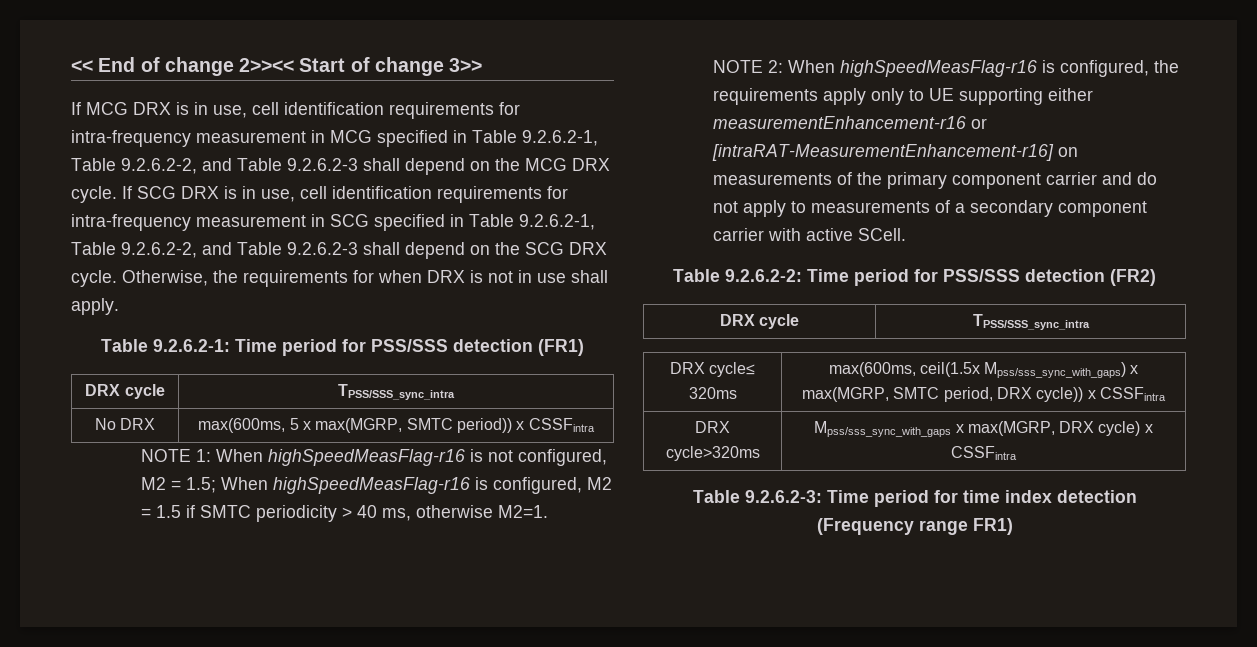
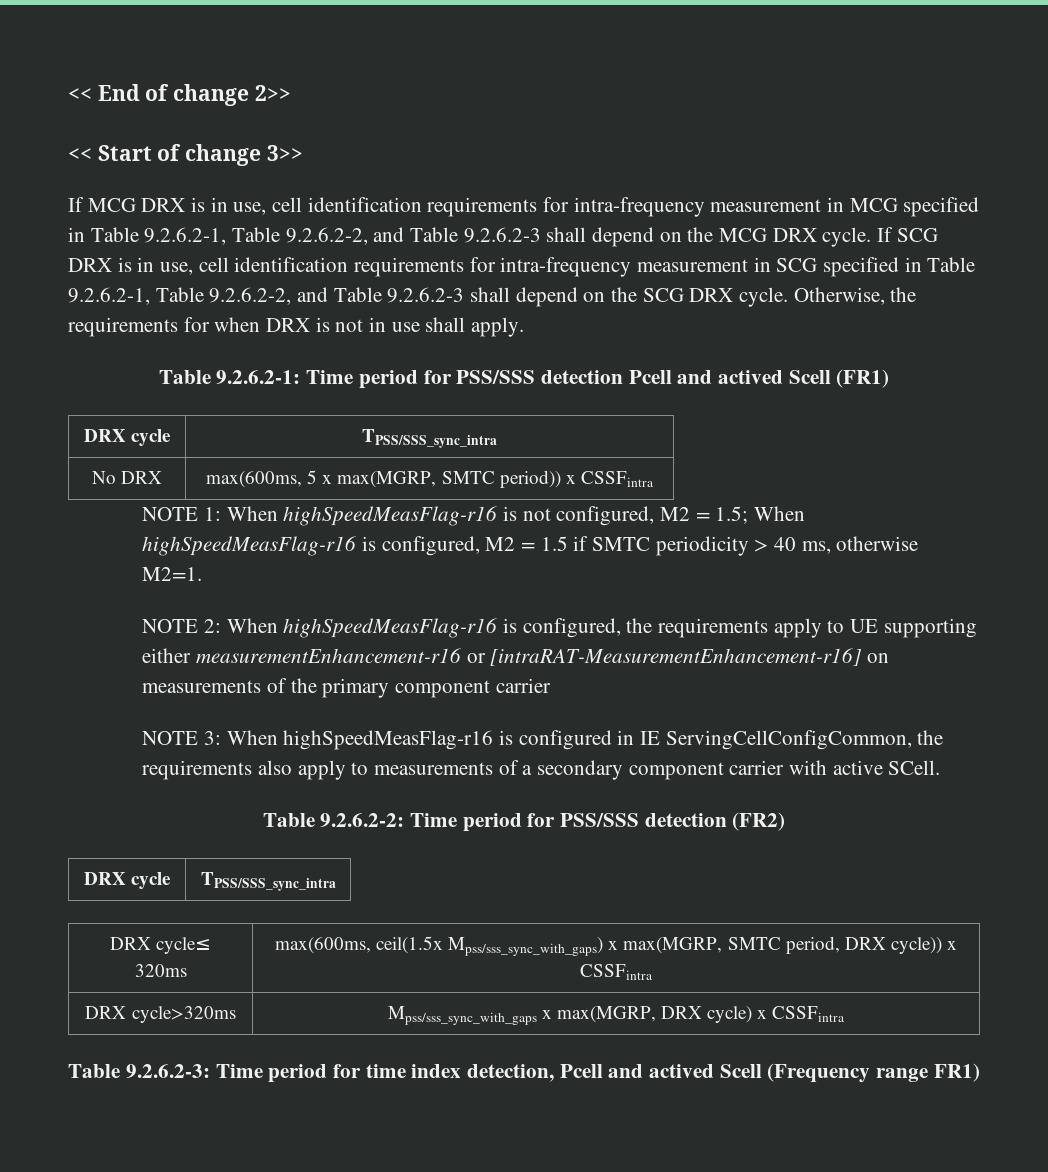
- << End of change 2>><< Start of change 3>>
+ << End of change 2>>
+ << Start of change 3>>
- Table 9.2.6.2-1: Time period for PSS/SSS detection (FR1)
+ Table 9.2.6.2-1: Time period for PSS/SSS detection Pcell and actived Scell (FR1)
- NOTE 2: When highSpeedMeasFlag-r16 is configured, the requirements apply only to UE supporting either measurementEnhancement-r16 or [intraRAT-MeasurementEnhancement-r16] on measurements of the primary component carrier and do not apply to measurements of a secondary component carrier with active SCell.
+ NOTE 2: When highSpeedMeasFlag-r16 is configured, the requirements apply to UE supporting either measurementEnhancement-r16 or [intraRAT-MeasurementEnhancement-r16] on measurements of the primary component carrier
+ NOTE 3: When highSpeedMeasFlag-r16 is configured in IE ServingCellConfigCommon, the requirements also apply to measurements of a secondary component carrier with active SCell.
- Table 9.2.6.2-3: Time period for time index detection (Frequency range FR1)
+ Table 9.2.6.2-3: Time period for time index detection, Pcell and actived Scell (Frequency range FR1)

